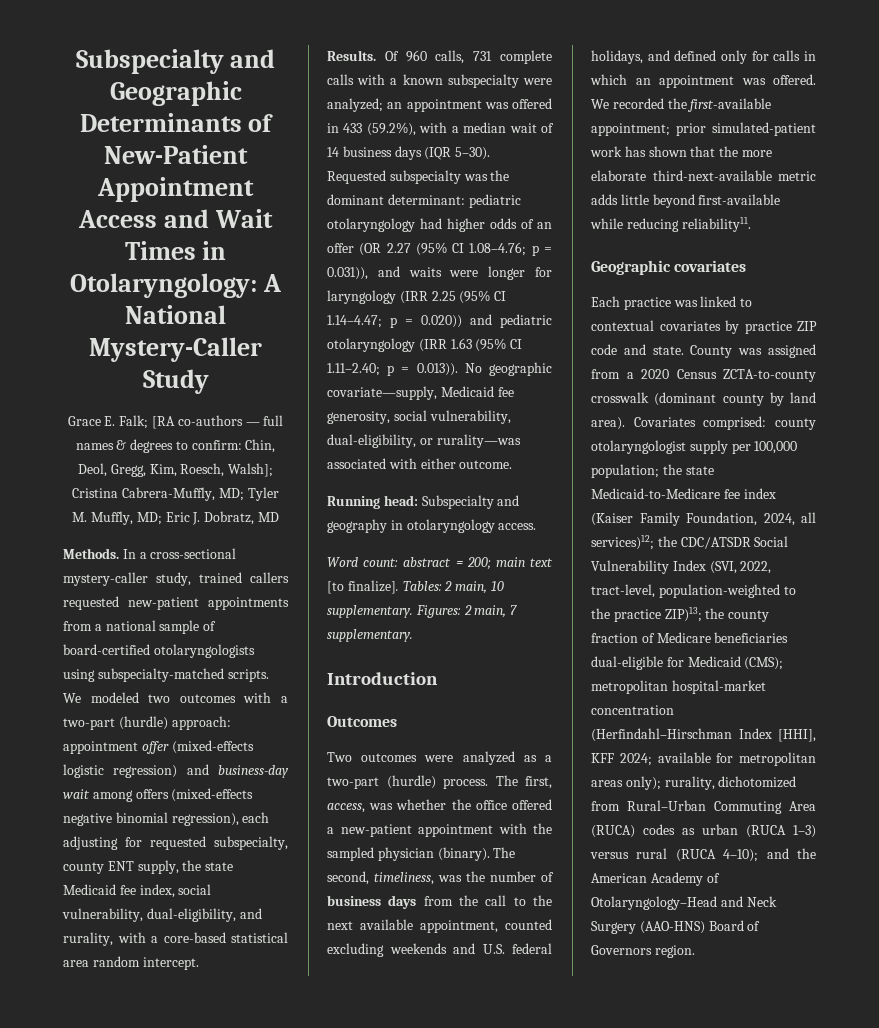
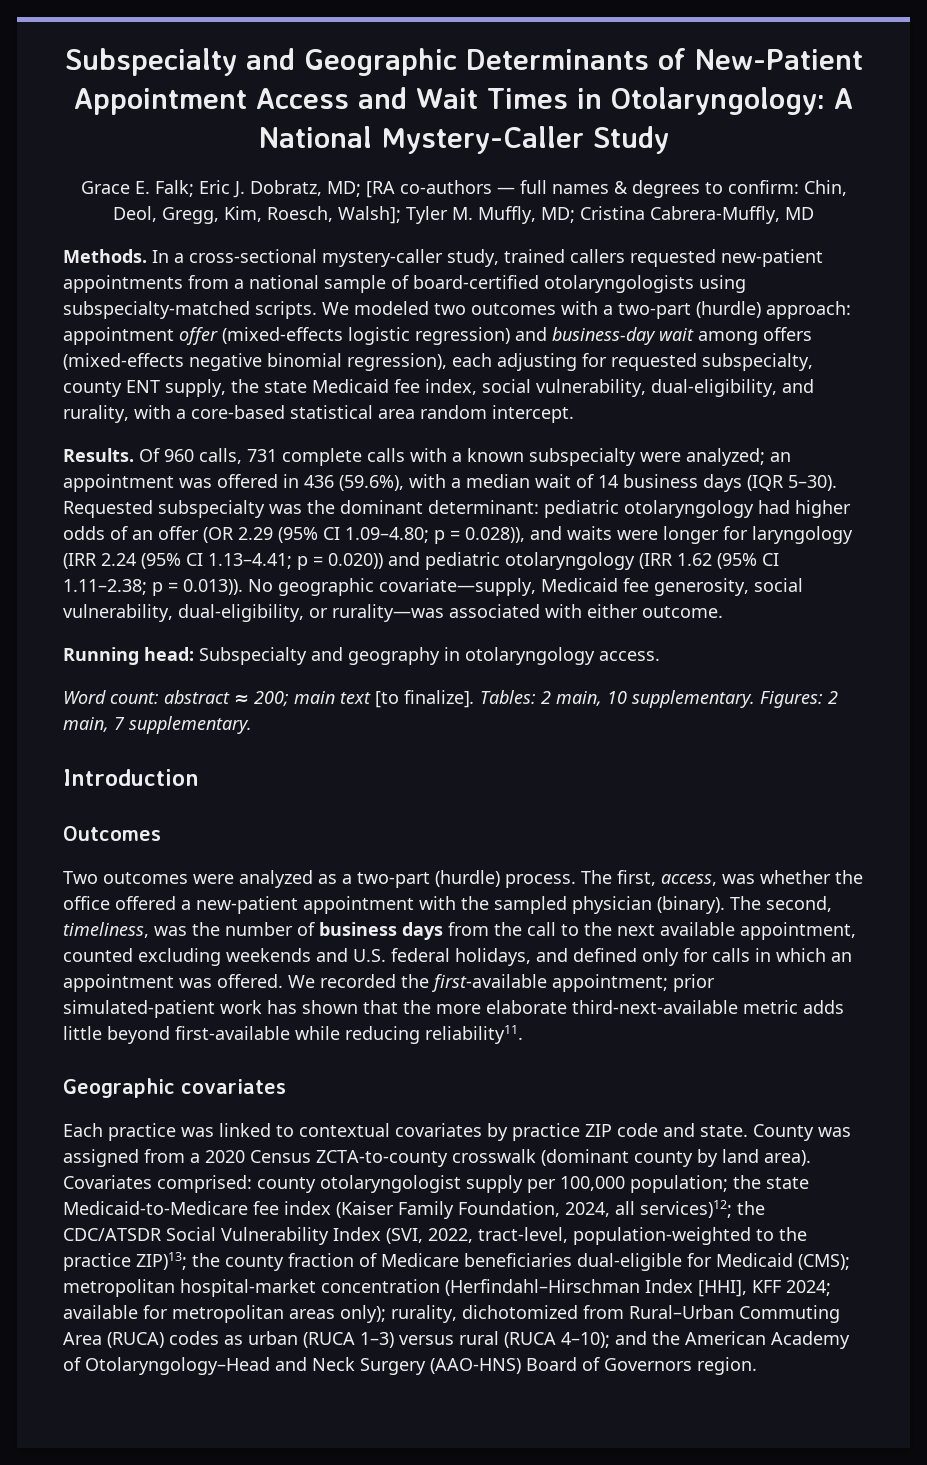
- Grace E. Falk; [RA co-authors — full names & degrees to confirm: Chin, Deol, Gregg, Kim, Roesch, Walsh]; Cristina Cabrera-Muffly, MD; Tyler M. Muffly, MD; Eric J. Dobratz, MD
+ Grace E. Falk; Eric J. Dobratz, MD; [RA co-authors — full names & degrees to confirm: Chin, Deol, Gregg, Kim, Roesch, Walsh]; Tyler M. Muffly, MD; Cristina Cabrera-Muffly, MD
- Of 960 calls, 731 complete calls with a known subspecialty were analyzed; an appointment was offered in 433 (59.2%), with a median wait of 14 business days (IQR 5–30).
+ Of 960 calls, 731 complete calls with a known subspecialty were analyzed; an appointment was offered in 436 (59.6%), with a median wait of 14 business days (IQR 5–30).
- Requested subspecialty was the dominant determinant: pediatric otolaryngology had higher odds of an offer (OR 2.27 (95% CI 1.08–4.76; p = 0.031)), and waits were longer for laryngology (IRR 2.25 (95% CI 1.14–4.47; p = 0.020)) and pediatric otolaryngology (IRR 1.63 (95% CI 1.11–2.40; p = 0.013)). No geographic covariate—supply, Medicaid fee generosity, social vulnerability, dual-eligibility, or rurality—was associated with either outcome.
+ Requested subspecialty was the dominant determinant: pediatric otolaryngology had higher odds of an offer (OR 2.29 (95% CI 1.09–4.80; p = 0.028)), and waits were longer for laryngology (IRR 2.24 (95% CI 1.13–4.41; p = 0.020)) and pediatric otolaryngology (IRR 1.62 (95% CI 1.11–2.38; p = 0.013)). No geographic covariate—supply, Medicaid fee generosity, social vulnerability, dual-eligibility, or rurality—was associated with either outcome.

